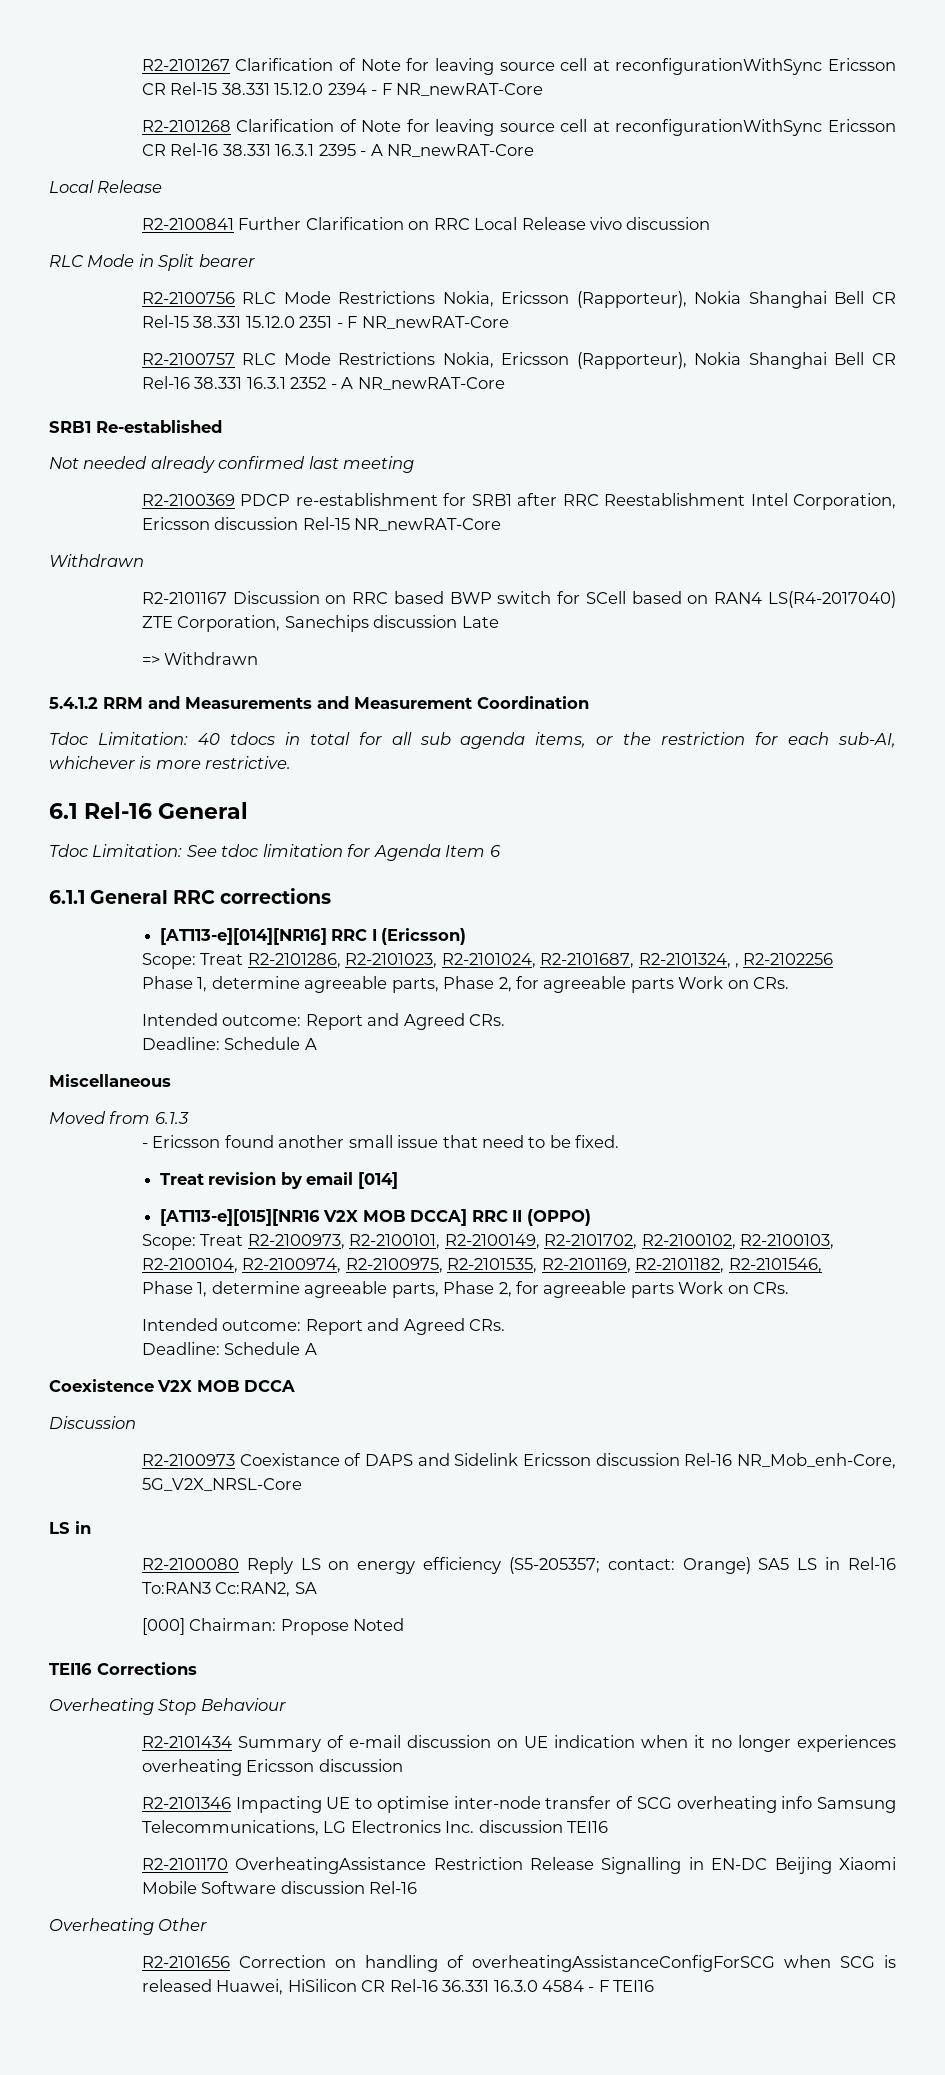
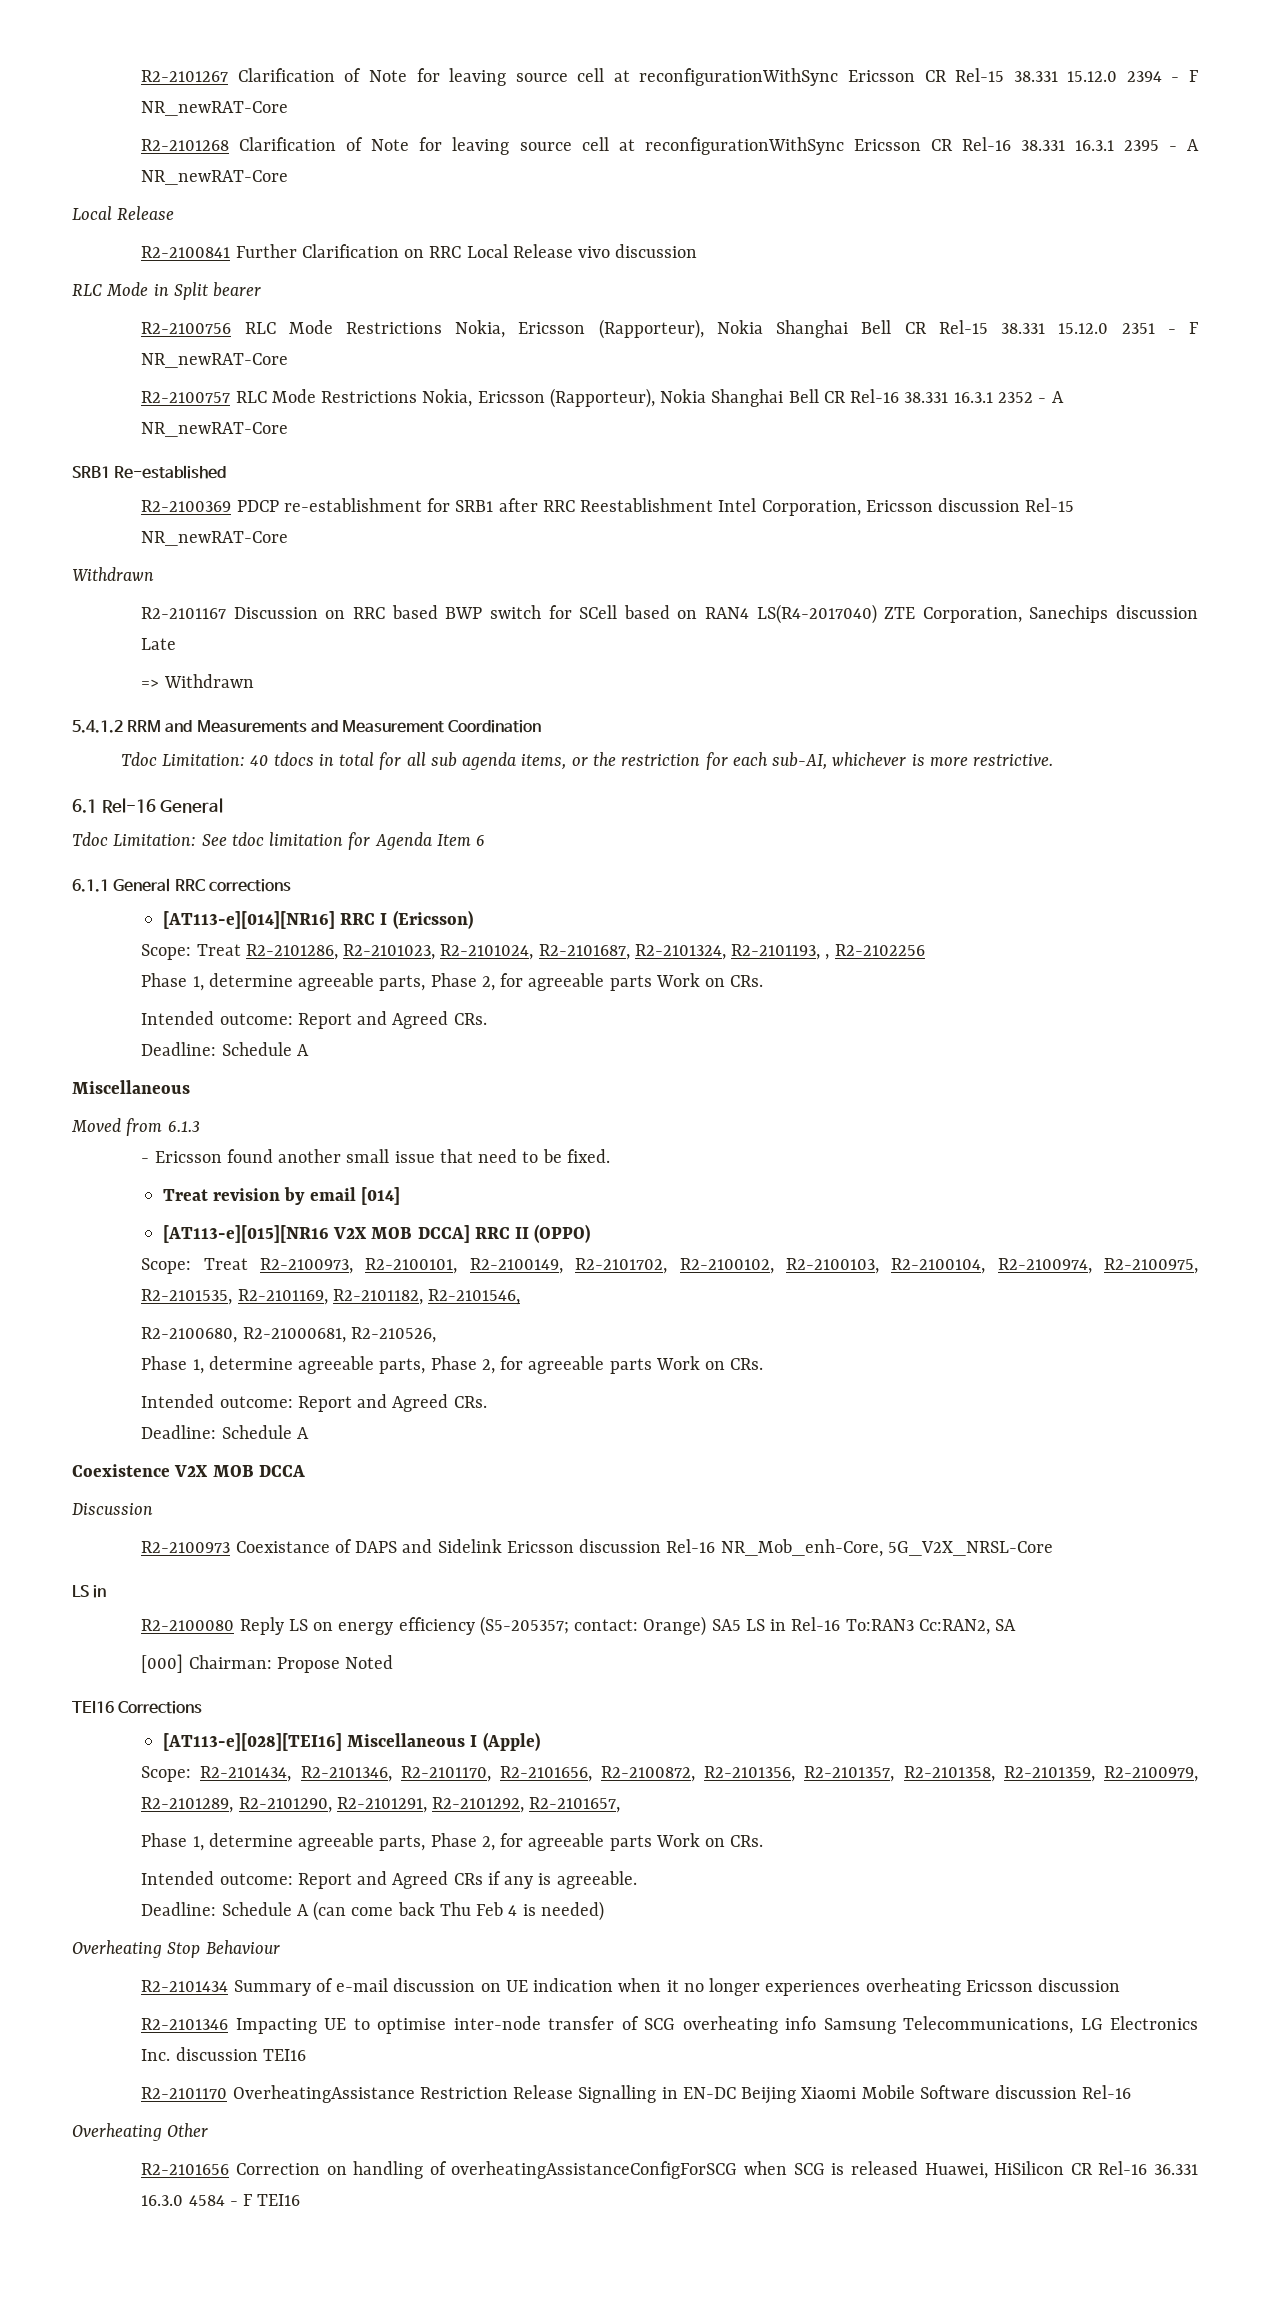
- Not needed already confirmed last meeting
- Scope: Treat R2-2101286, R2-2101023, R2-2101024, R2-2101687, R2-2101324, , R2-2102256
+ Scope: Treat R2-2101286, R2-2101023, R2-2101024, R2-2101687, R2-2101324, R2-2101193, , R2-2102256
+ R2-2100680, R2-21000681, R2-210526,
+ [AT113-e][028][TEI16] Miscellaneous I (Apple)
+ Scope: R2-2101434, R2-2101346, R2-2101170, R2-2101656, R2-2100872, R2-2101356, R2-2101357, R2-2101358, R2-2101359, R2-2100979, R2-2101289, R2-2101290, R2-2101291, R2-2101292, R2-2101657,
+ Phase 1, determine agreeable parts, Phase 2, for agreeable parts Work on CRs.
+ Intended outcome: Report and Agreed CRs if any is agreeable.
+ Deadline: Schedule A (can come back Thu Feb 4 is needed)

